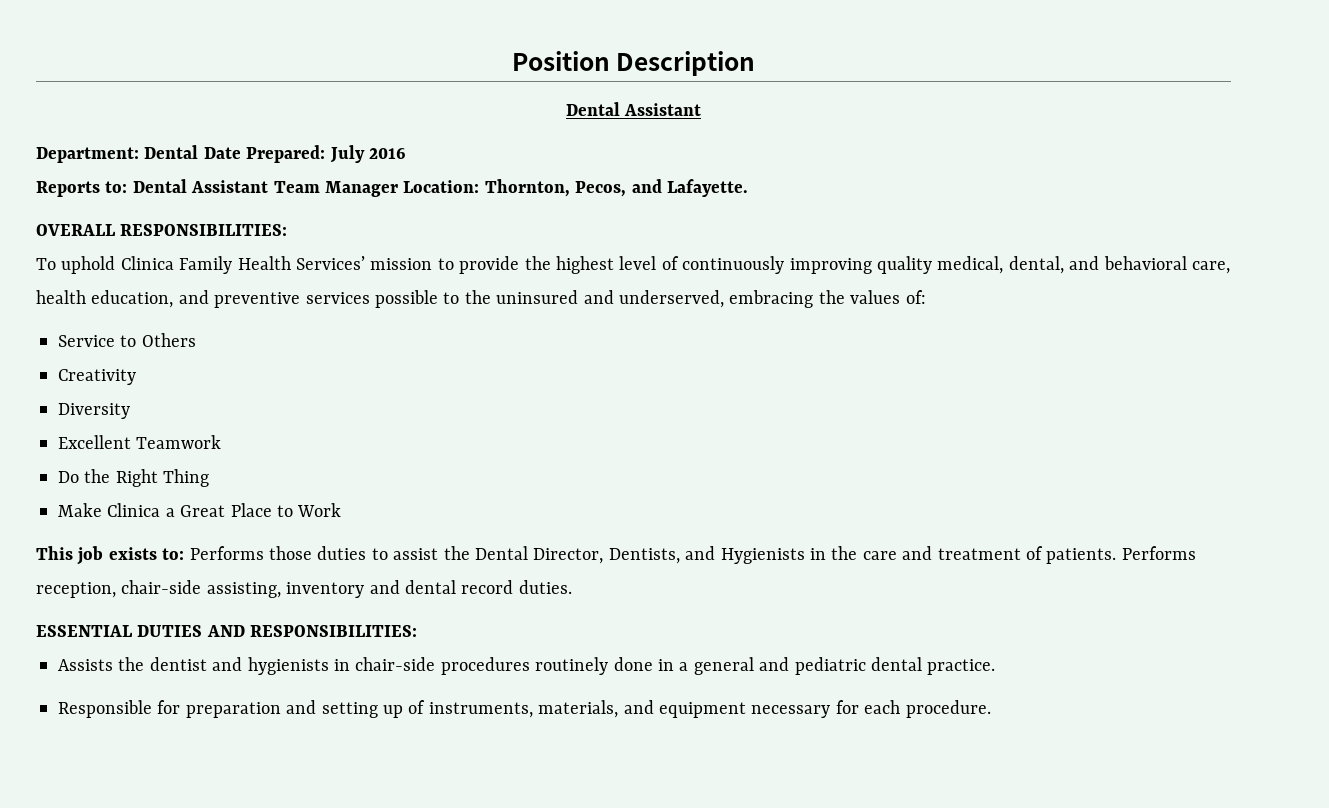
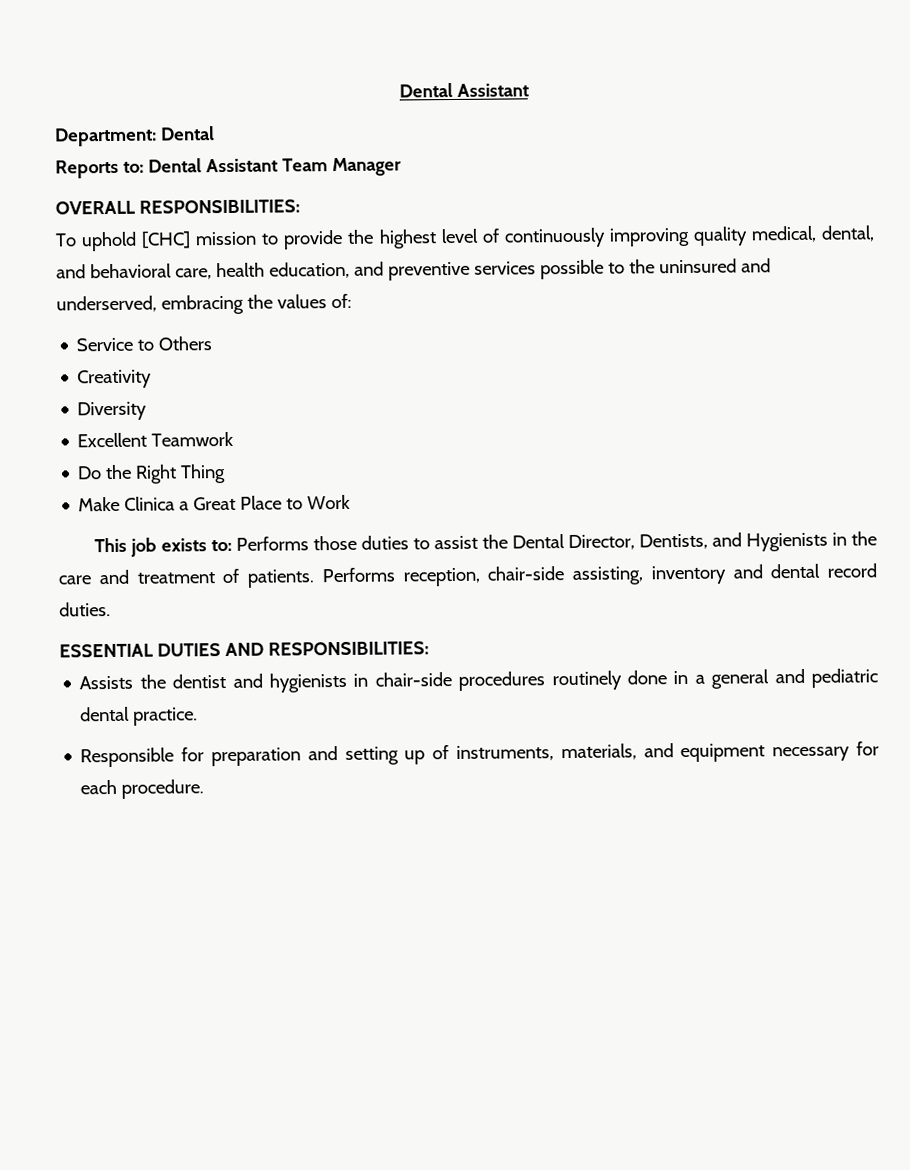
- Position Description
- Department: Dental Date Prepared: July 2016
+ Department: Dental
- Reports to: Dental Assistant Team Manager Location: Thornton, Pecos, and Lafayette.
+ Reports to: Dental Assistant Team Manager
- To uphold Clinica Family Health Services’ mission to provide the highest level of continuously improving quality medical, dental, and behavioral care, health education, and preventive services possible to the uninsured and underserved, embracing the values of:
+ To uphold [CHC] mission to provide the highest level of continuously improving quality medical, dental, and behavioral care, health education, and preventive services possible to the uninsured and underserved, embracing the values of:

